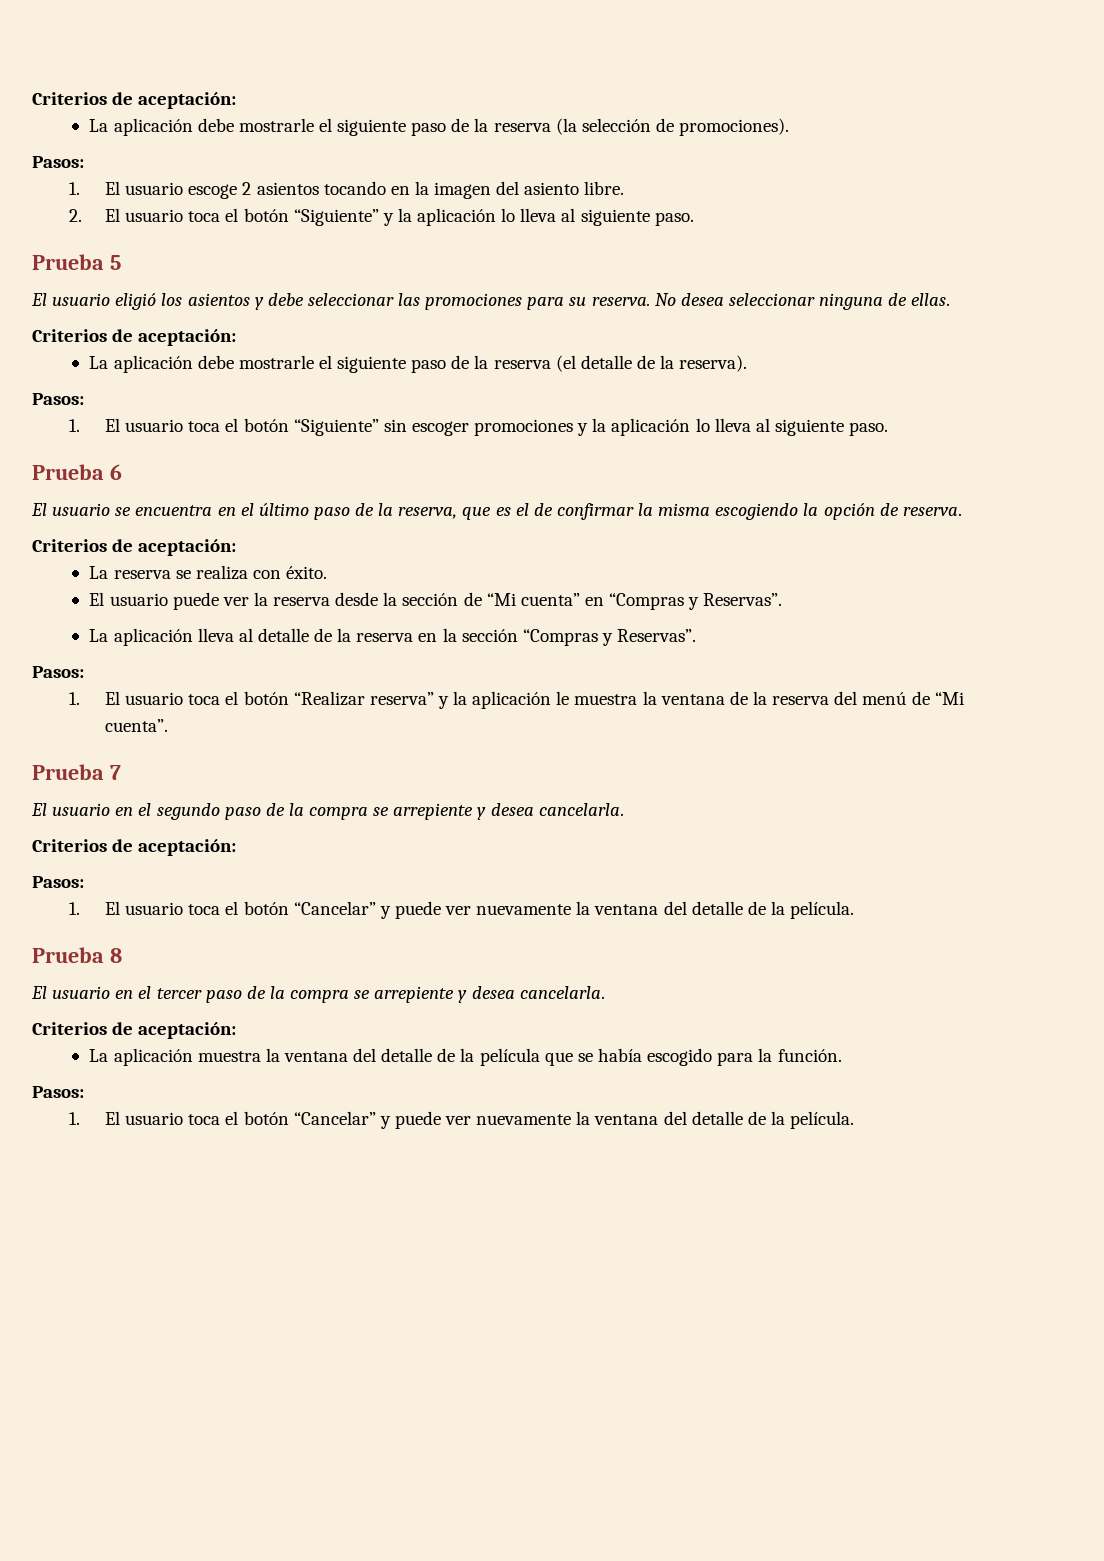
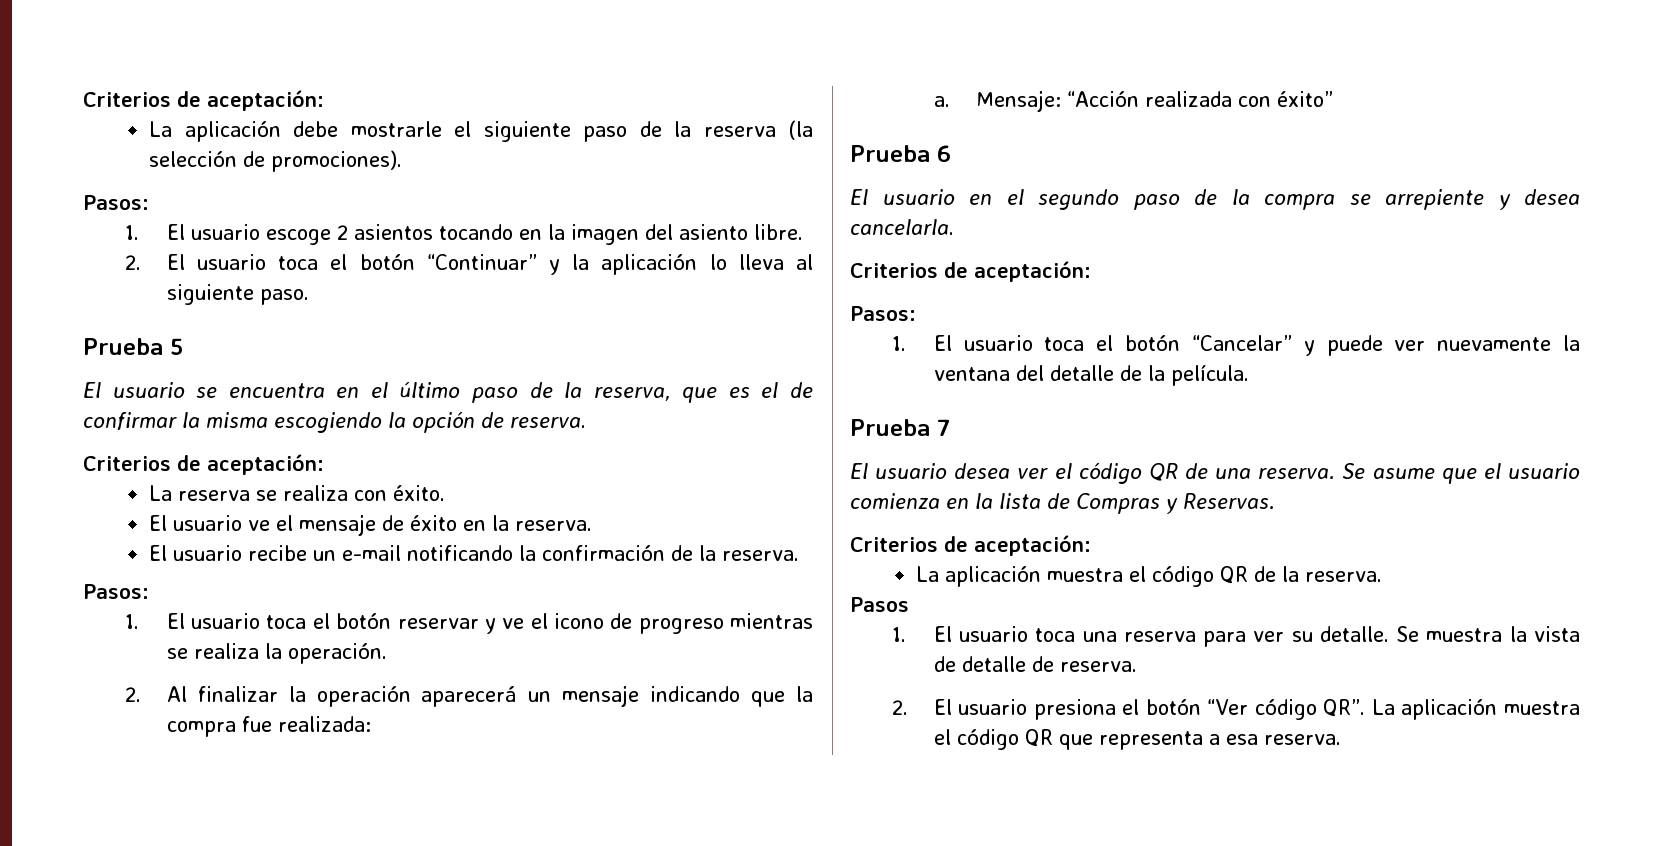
- 2. El usuario toca el botón “Siguiente” y la aplicación lo lleva al siguiente paso.
+ 2. El usuario toca el botón “Continuar” y la aplicación lo lleva al siguiente paso.
- El usuario eligió los asientos y debe seleccionar las promociones para su reserva. No desea seleccionar ninguna de ellas.
- Criterios de aceptación:
- La aplicación debe mostrarle el siguiente paso de la reserva (el detalle de la reserva).
- Pasos:
- 1. El usuario toca el botón “Siguiente” sin escoger promociones y la aplicación lo lleva al siguiente paso.
- Prueba 6
- El usuario puede ver la reserva desde la sección de “Mi cuenta” en “Compras y Reservas”.
- La aplicación lleva al detalle de la reserva en la sección “Compras y Reservas”.
+ El usuario ve el mensaje de éxito en la reserva.
+ El usuario recibe un e-mail notificando la confirmación de la reserva.
  Pasos:
- 1. El usuario toca el botón “Realizar reserva” y la aplicación le muestra la ventana de la reserva del menú de “Mi cuenta”.
- Prueba 7
+ 1. El usuario toca el botón reservar y ve el icono de progreso mientras se realiza la operación.
+ 2. Al finalizar la operación aparecerá un mensaje indicando que la compra fue realizada:
+ a. Mensaje: “Acción realizada con éxito”
+ Prueba 6
- Prueba 8
- El usuario en el tercer paso de la compra se arrepiente y desea cancelarla.
+ Prueba 7
+ El usuario desea ver el código QR de una reserva. Se asume que el usuario comienza en la lista de Compras y Reservas.
- La aplicación muestra la ventana del detalle de la película que se había escogido para la función.
- Pasos:
- 1. El usuario toca el botón “Cancelar” y puede ver nuevamente la ventana del detalle de la película.
+ La aplicación muestra el código QR de la reserva.
+ Pasos
+ 1. El usuario toca una reserva para ver su detalle. Se muestra la vista de detalle de reserva.
+ 2. El usuario presiona el botón “Ver código QR”. La aplicación muestra el código QR que representa a esa reserva.

